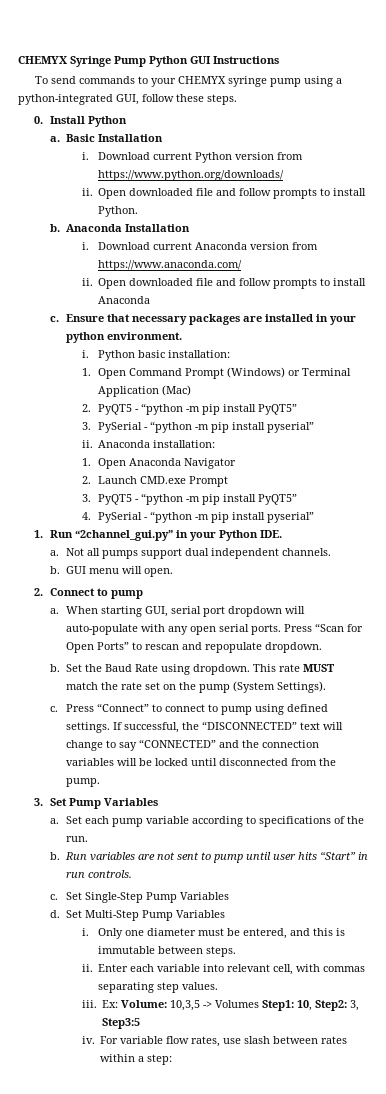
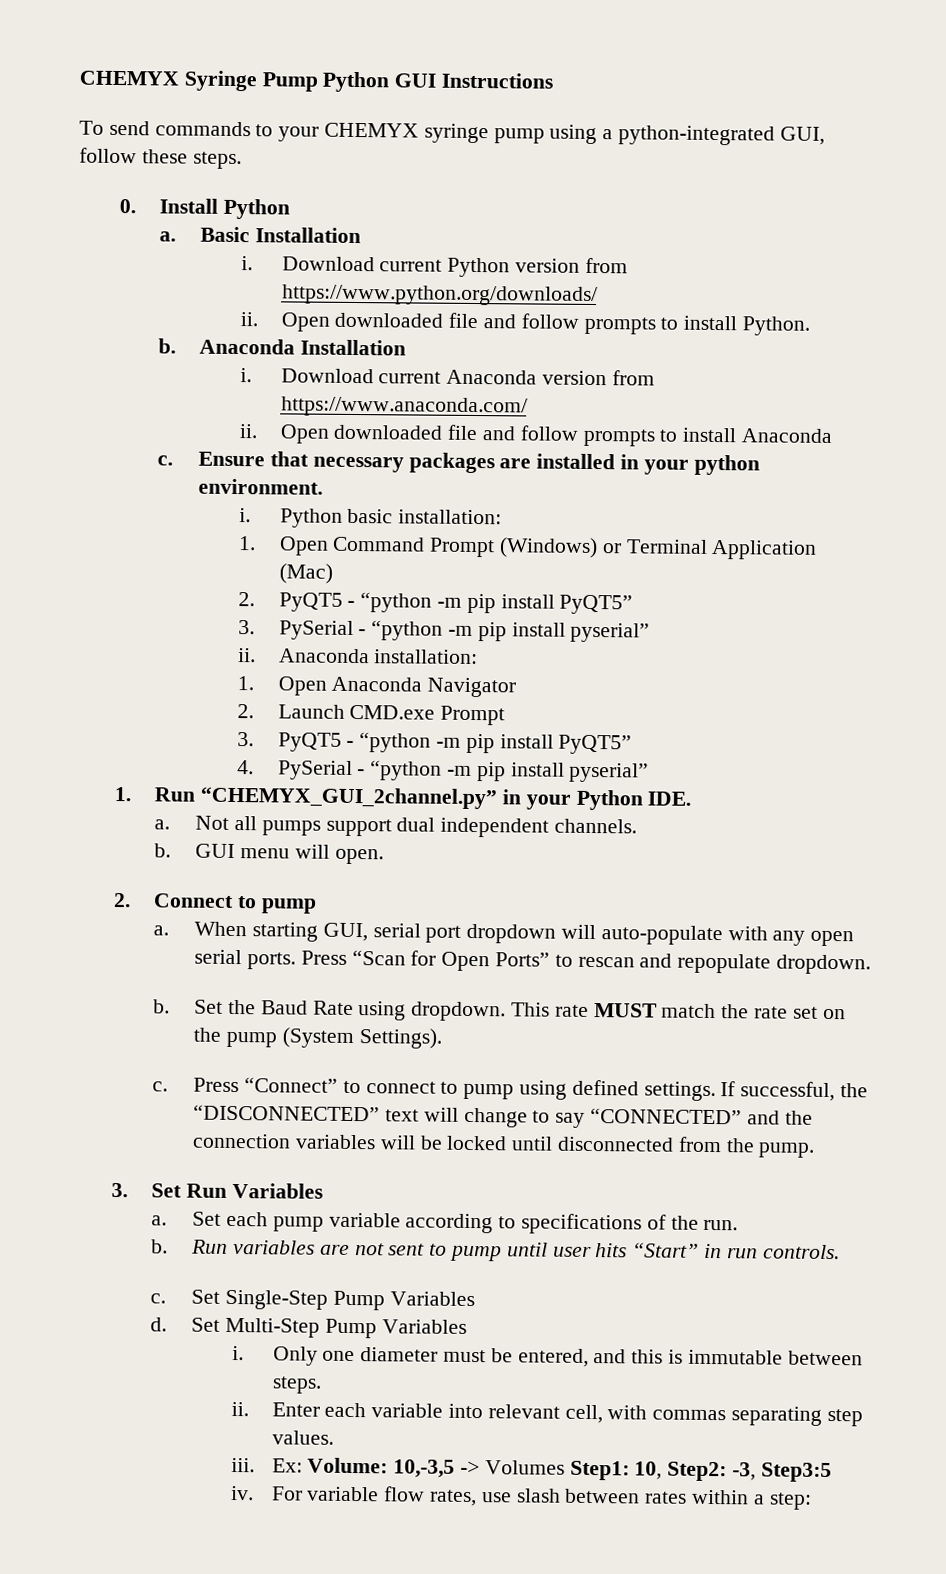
- 1. Run “2channel_gui.py” in your Python IDE.
+ 1. Run “CHEMYX_GUI_2channel.py” in your Python IDE.
- 3. Set Pump Variables
+ 3. Set Run Variables
- Ex: Volume: 10,3,5 -> Volumes Step1: 10, Step2: 3, Step3:5
+ Ex: Volume: 10,-3,5 -> Volumes Step1: 10, Step2: -3, Step3:5

